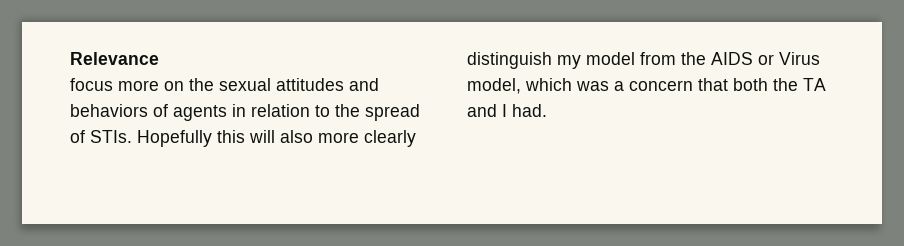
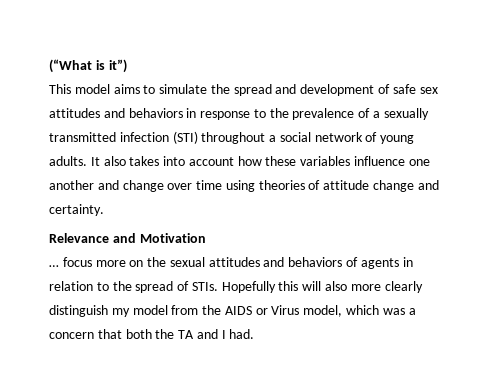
- Relevance
- focus more on the sexual attitudes and behaviors of agents in relation to the spread of STIs.
+ (“What is it”)
+ This model aims to simulate the spread and development of safe sex attitudes and behaviors in response to the prevalence of a sexually transmitted infection (STI) throughout a social network of young adults. It also takes into account how these variables influence one another and change over time using theories of attitude change and certainty.
+ Relevance and Motivation
+ … focus more on the sexual attitudes and behaviors of agents in relation to the spread of STIs.

